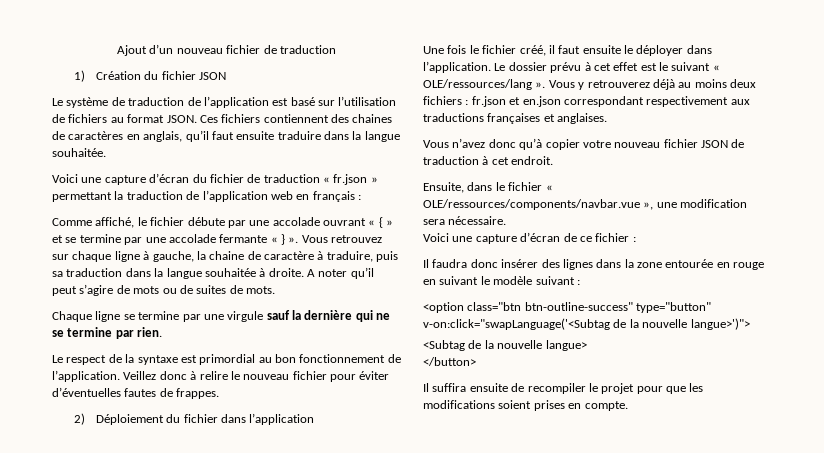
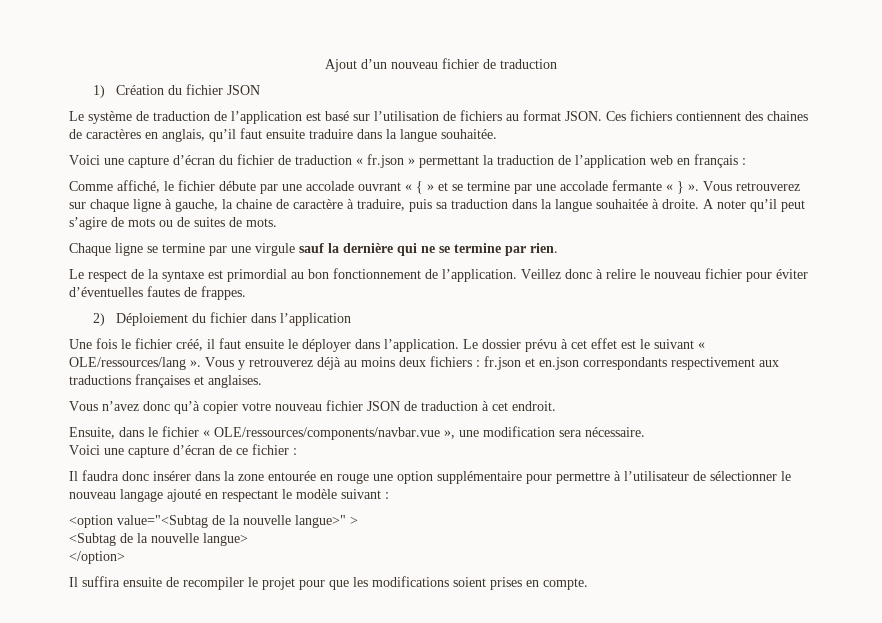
- Vous retrouvez sur chaque ligne à gauche, la chaine de caractère à traduire, puis sa traduction dans la langue souhaitée à droite.
+ Vous retrouverez sur chaque ligne à gauche, la chaine de caractère à traduire, puis sa traduction dans la langue souhaitée à droite.
- Vous y retrouverez déjà au moins deux fichiers : fr.json et en.json correspondant respectivement aux traductions françaises et anglaises.
+ Vous y retrouverez déjà au moins deux fichiers : fr.json et en.json correspondants respectivement aux traductions françaises et anglaises.
- Il faudra donc insérer des lignes dans la zone entourée en rouge en suivant le modèle suivant :
+ Il faudra donc insérer dans la zone entourée en rouge une option supplémentaire pour permettre à l’utilisateur de sélectionner le nouveau langage ajouté en respectant le modèle suivant :
- <option class="btn btn-outline-success" type="button" v-on:click="swapLanguage('<Subtag de la nouvelle langue>')">
+ <option value="<Subtag de la nouvelle langue>" >
- </button>
+ </option>

